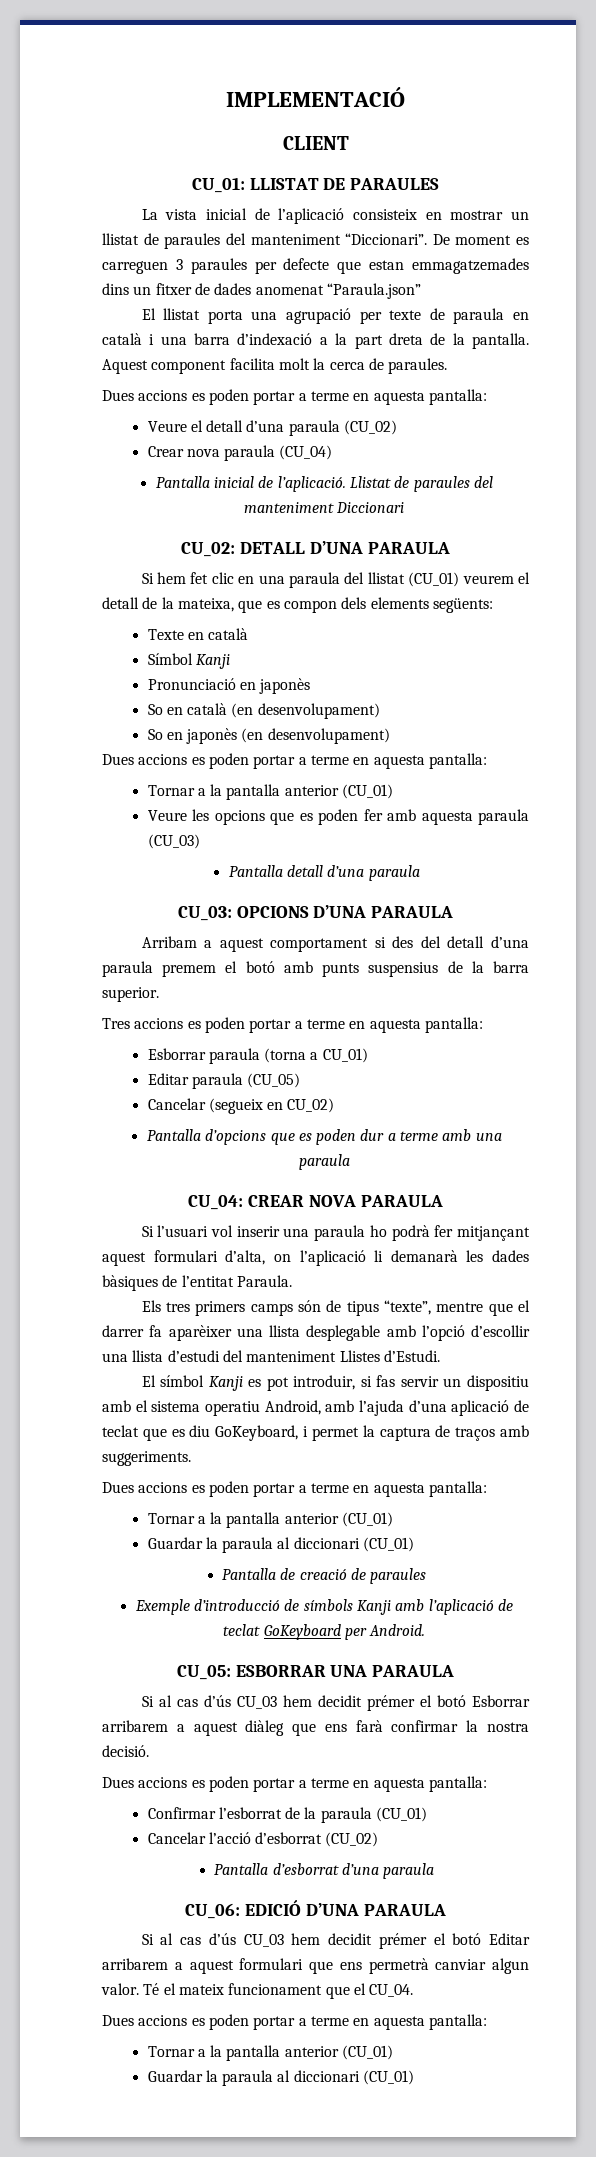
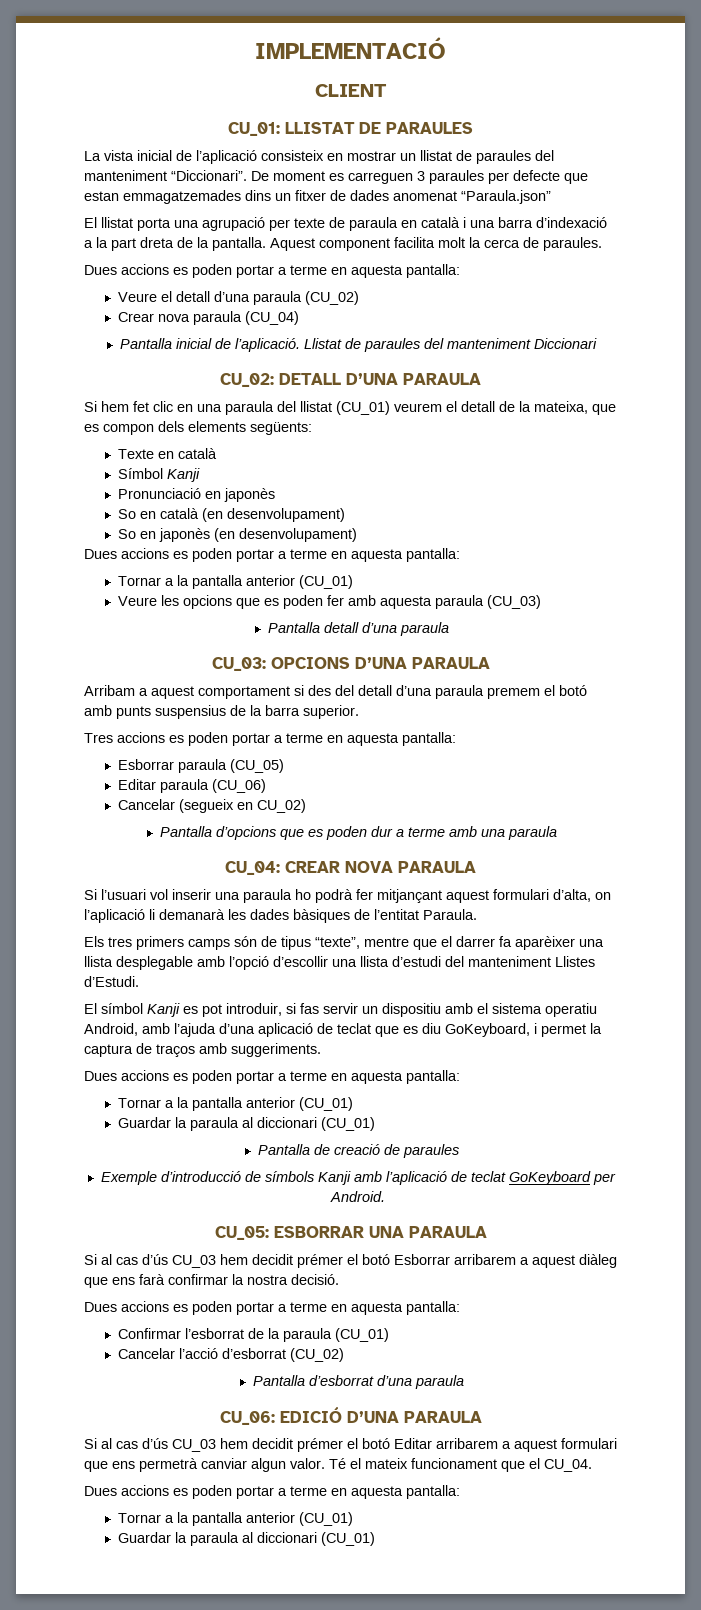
- Esborrar paraula (torna a CU_01)
+ Esborrar paraula (CU_05)
- Editar paraula (CU_05)
+ Editar paraula (CU_06)

